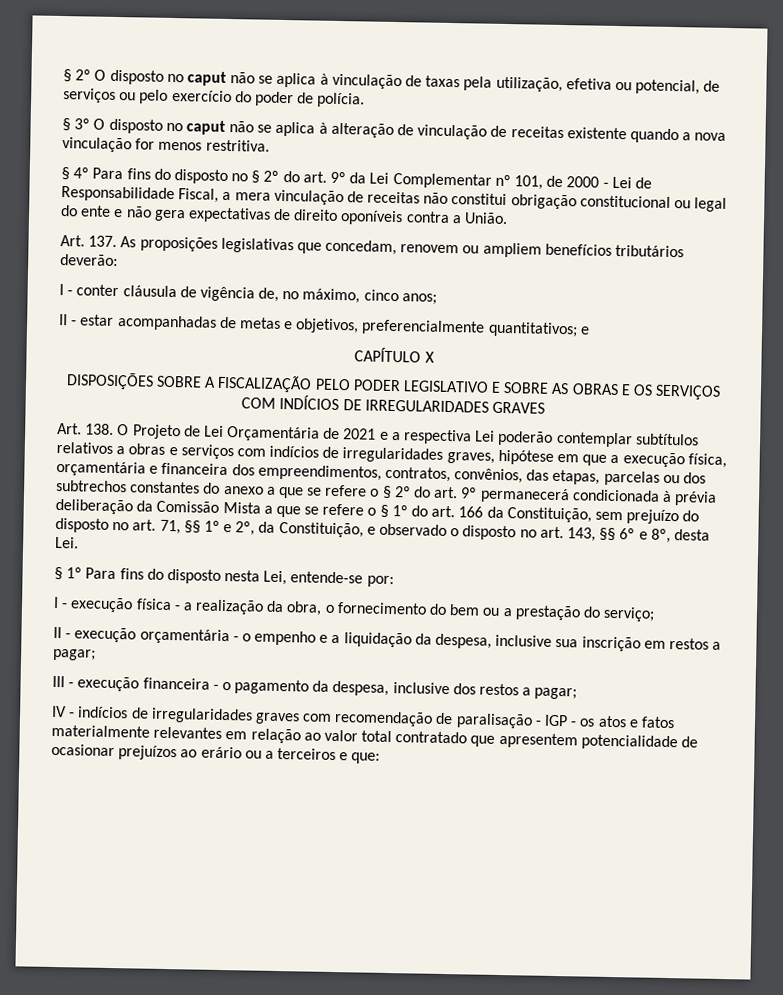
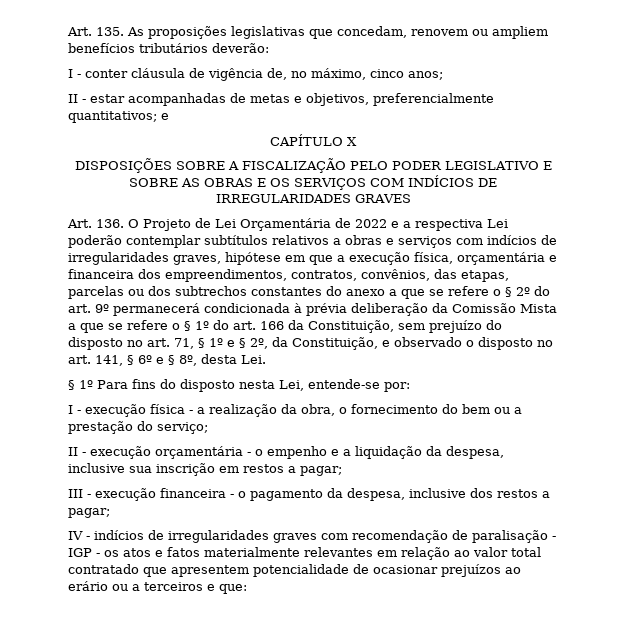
- § 2º O disposto no caput não se aplica à vinculação de taxas pela utilização, efetiva ou potencial, de serviços ou pelo exercício do poder de polícia.
- § 3º O disposto no caput não se aplica à alteração de vinculação de receitas existente quando a nova vinculação for menos restritiva.
- § 4º Para fins do disposto no § 2º do art. 9º da Lei Complementar nº 101, de 2000 - Lei de Responsabilidade Fiscal, a mera vinculação de receitas não constitui obrigação constitucional ou legal do ente e não gera expectativas de direito oponíveis contra a União.
- Art. 137. As proposições legislativas que concedam, renovem ou ampliem benefícios tributários deverão:
+ Art. 135. As proposições legislativas que concedam, renovem ou ampliem benefícios tributários deverão:
- Art. 138. O Projeto de Lei Orçamentária de 2021 e a respectiva Lei poderão contemplar subtítulos relativos a obras e serviços com indícios de irregularidades graves, hipótese em que a execução física, orçamentária e financeira dos empreendimentos, contratos, convênios, das etapas, parcelas ou dos subtrechos constantes do anexo a que se refere o § 2º do art. 9º permanecerá condicionada à prévia deliberação da Comissão Mista a que se refere o § 1º do art. 166 da Constituição, sem prejuízo do disposto no art. 71, §§ 1º e 2º, da Constituição, e observado o disposto no art. 143, §§ 6º e 8º, desta Lei.
+ Art. 136. O Projeto de Lei Orçamentária de 2022 e a respectiva Lei poderão contemplar subtítulos relativos a obras e serviços com indícios de irregularidades graves, hipótese em que a execução física, orçamentária e financeira dos empreendimentos, contratos, convênios, das etapas, parcelas ou dos subtrechos constantes do anexo a que se refere o § 2º do art. 9º permanecerá condicionada à prévia deliberação da Comissão Mista a que se refere o § 1º do art. 166 da Constituição, sem prejuízo do disposto no art. 71, § 1º e § 2º, da Constituição, e observado o disposto no art. 141, § 6º e § 8º, desta Lei.

